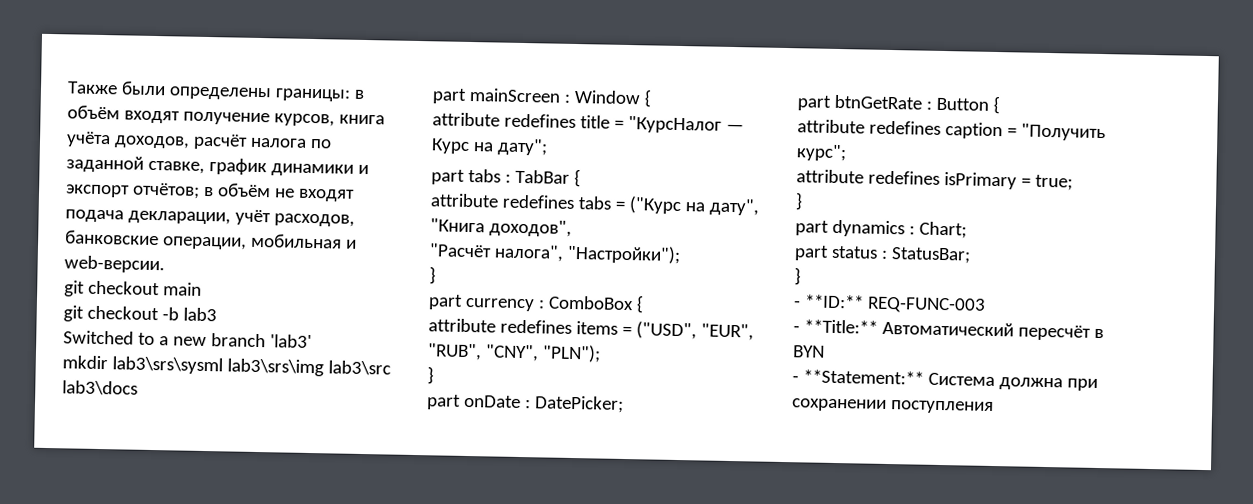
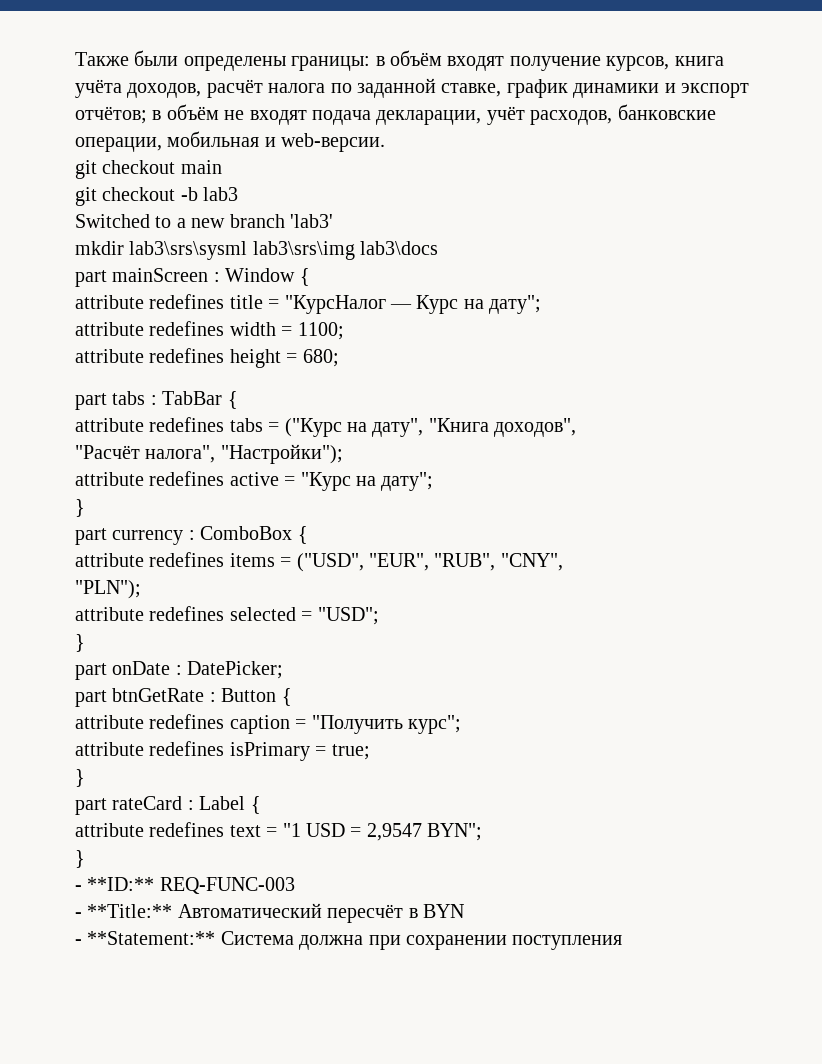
- mkdir lab3\srs\sysml lab3\srs\img lab3\src lab3\docs
+ mkdir lab3\srs\sysml lab3\srs\img lab3\docs
+ attribute redefines width = 1100;
+ attribute redefines height = 680;
+ attribute redefines active = "Курс на дату";
- attribute redefines items = ("USD", "EUR", "RUB", "CNY", "PLN");
+ attribute redefines items = ("USD", "EUR", "RUB", "CNY",
+ "PLN");
+ attribute redefines selected = "USD";
- part dynamics : Chart;
- part status : StatusBar;
+ part rateCard : Label {
+ attribute redefines text = "1 USD = 2,9547 BYN";

